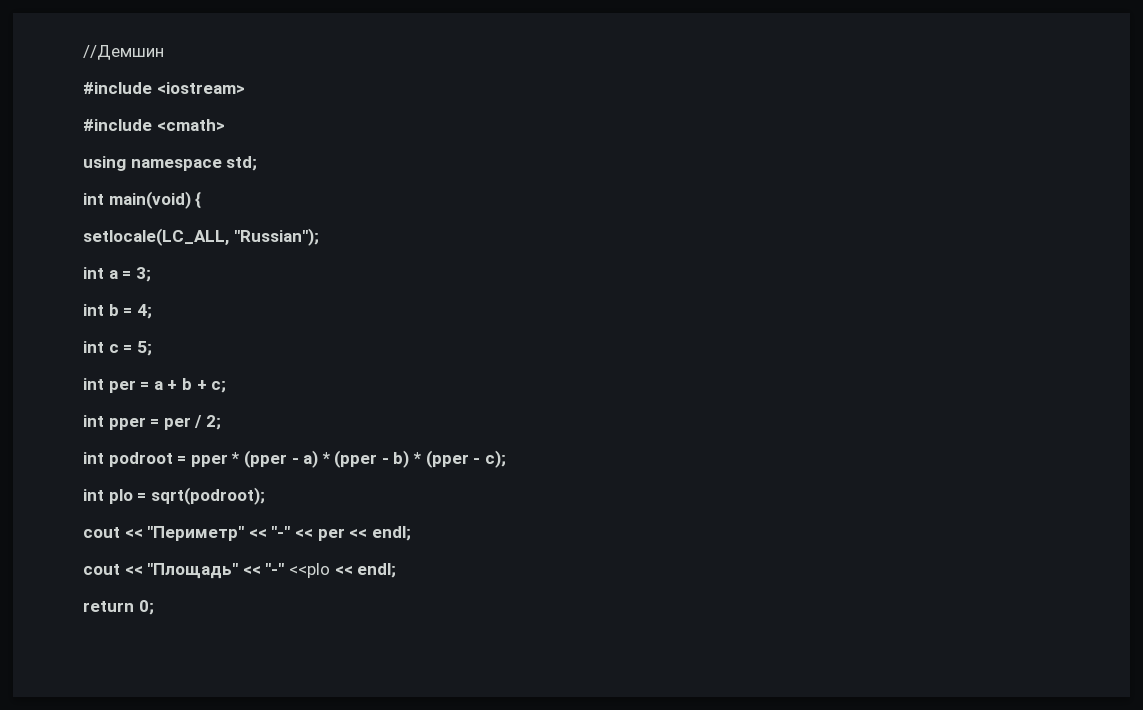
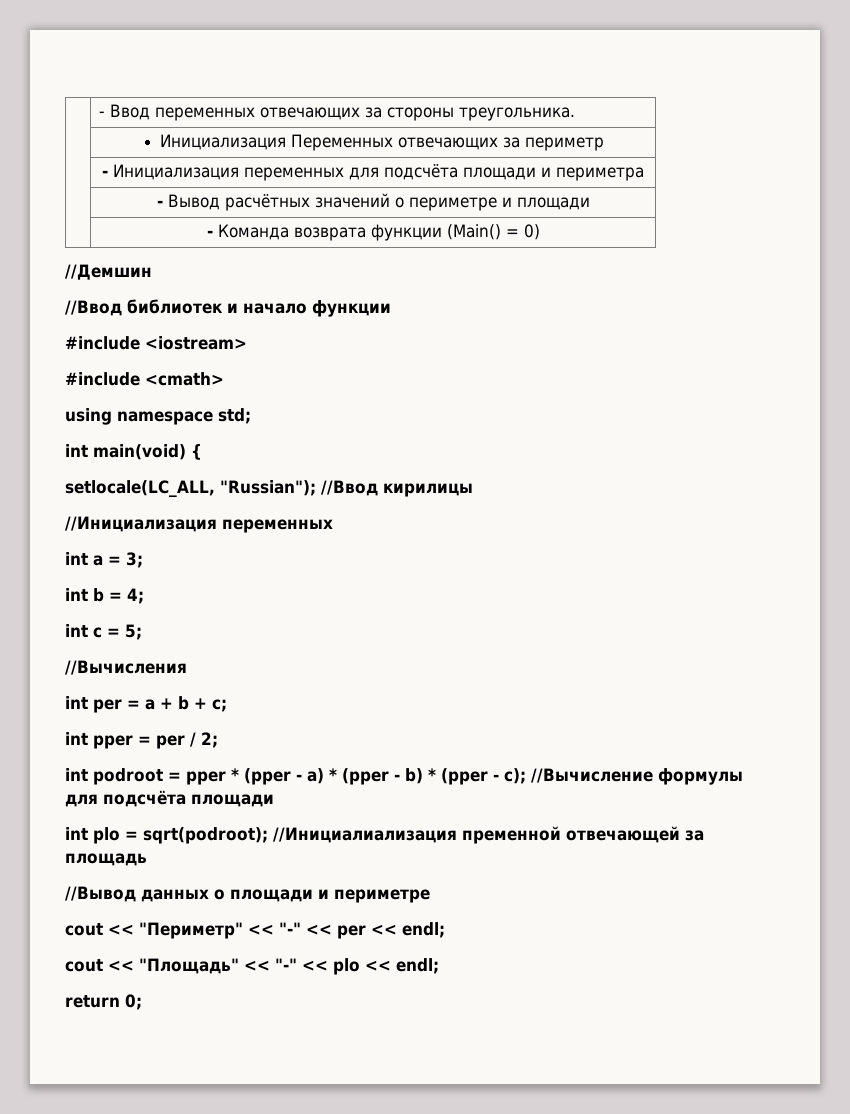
+ | - Ввод переменных отвечающих за стороны треугольника.
+ | Инициализация Переменных отвечающих за периметр
+ | - Инициализация переменных для подсчёта площади и периметра
+ | - Вывод расчётных значений о периметре и площади
+ | - Команда возврата функции (Main() = 0)
  //Демшин
+ //Ввод библиотек и начало функции
- setlocale(LC_ALL, "Russian");
+ setlocale(LC_ALL, "Russian"); //Ввод кирилицы
+ //Инициализация переменных
+ //Вычисления
- int podroot = pper * (pper - a) * (pper - b) * (pper - c);
+ int podroot = pper * (pper - a) * (pper - b) * (pper - c); //Вычисление формулы для подсчёта площади
- int plo = sqrt(podroot);
+ int plo = sqrt(podroot); //Инициалиализация пременной отвечающей за площадь
+ //Вывод данных о площади и периметре
- cout << "Площадь" << "-" <<plo << endl;
+ cout << "Площадь" << "-" << plo << endl;

